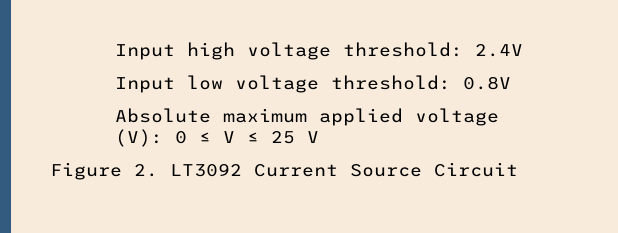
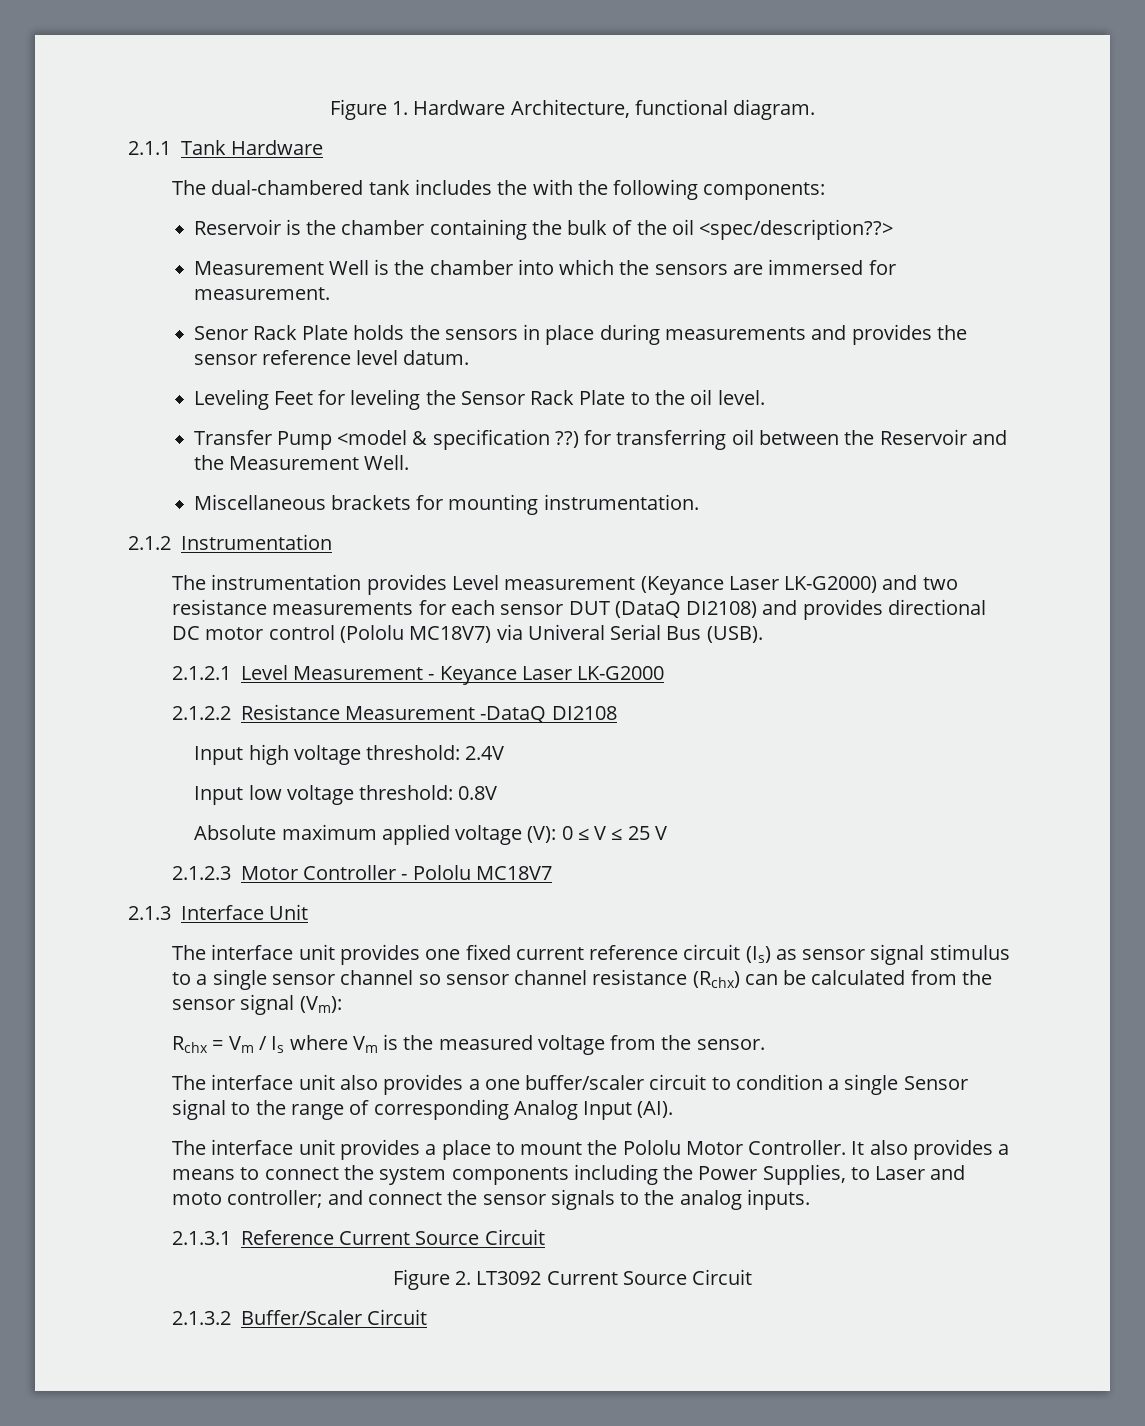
+ Figure 1. Hardware Architecture, functional diagram.
+ 2.1.1 Tank Hardware
+ The dual-chambered tank includes the with the following components:
+ Reservoir is the chamber containing the bulk of the oil <spec/description??>
+ Measurement Well is the chamber into which the sensors are immersed for measurement.
+ Senor Rack Plate holds the sensors in place during measurements and provides the sensor reference level datum.
+ Leveling Feet for leveling the Sensor Rack Plate to the oil level.
+ Transfer Pump <model & specification ??) for transferring oil between the Reservoir and the Measurement Well.
+ Miscellaneous brackets for mounting instrumentation.
+ 2.1.2 Instrumentation
+ The instrumentation provides Level measurement (Keyance Laser LK-G2000) and two resistance measurements for each sensor DUT (DataQ DI2108) and provides directional DC motor control (Pololu MC18V7) via Univeral Serial Bus (USB).
+ 2.1.2.1 Level Measurement - Keyance Laser LK-G2000
+ 2.1.2.2 Resistance Measurement -DataQ DI2108
+ 2.1.2.3 Motor Controller - Pololu MC18V7
+ 2.1.3 Interface Unit
+ The interface unit provides one fixed current reference circuit (Is) as sensor signal stimulus to a single sensor channel so sensor channel resistance (Rchx) can be calculated from the sensor signal (Vm):
+ Rchx = Vm / Is where Vm is the measured voltage from the sensor.
+ The interface unit also provides a one buffer/scaler circuit to condition a single Sensor signal to the range of corresponding Analog Input (AI).
+ The interface unit provides a place to mount the Pololu Motor Controller. It also provides a means to connect the system components including the Power Supplies, to Laser and moto controller; and connect the sensor signals to the analog inputs.
+ 2.1.3.1 Reference Current Source Circuit
+ 2.1.3.2 Buffer/Scaler Circuit

